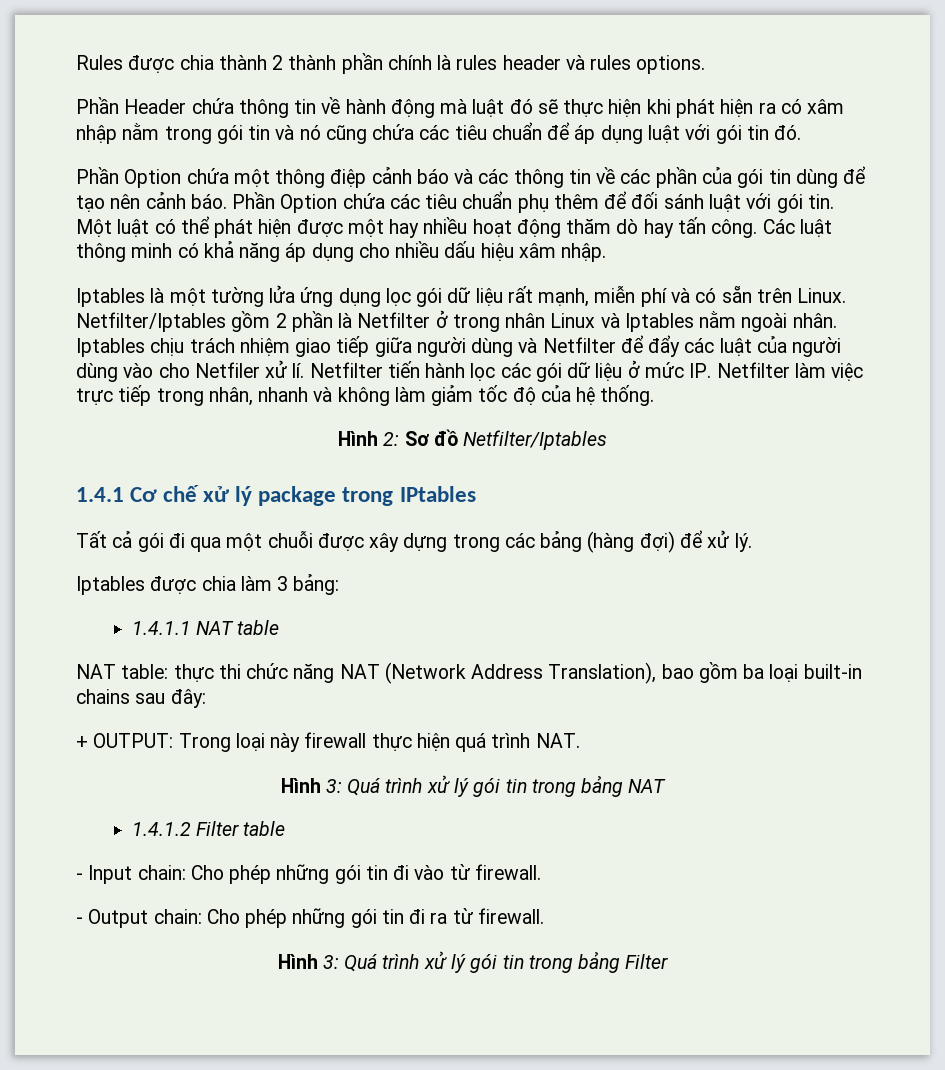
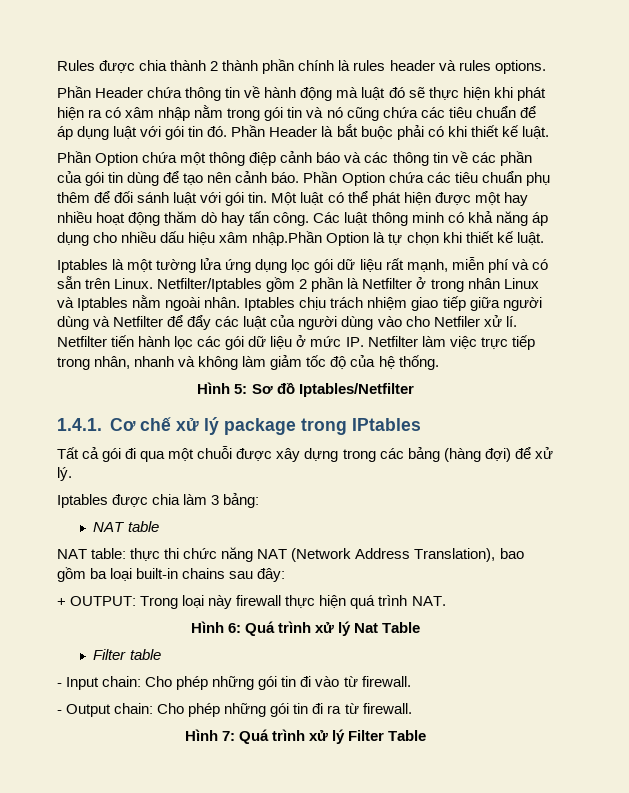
+ Phần Header là bắt buộc phải có khi thiết kế luật.
- Các luật thông minh có khả năng áp dụng cho nhiều dấu hiệu xâm nhập.
+ Các luật thông minh có khả năng áp dụng cho nhiều dấu hiệu xâm nhập.Phần Option là tự chọn khi thiết kế luật.
- Hình 2: Sơ đồ Netfilter/Iptables
- 1.4.1 Cơ chế xử lý package trong IPtables
+ Hình 5: Sơ đồ Iptables/Netfilter
+ 1.4.1. Cơ chế xử lý package trong IPtables
- 1.4.1.1 NAT table
+ NAT table
- Hình 3: Quá trình xử lý gói tin trong bảng NAT
- 1.4.1.2 Filter table
+ Hình 6: Quá trình xử lý Nat Table
+ Filter table
- Hình 3: Quá trình xử lý gói tin trong bảng Filter
+ Hình 7: Quá trình xử lý Filter Table

